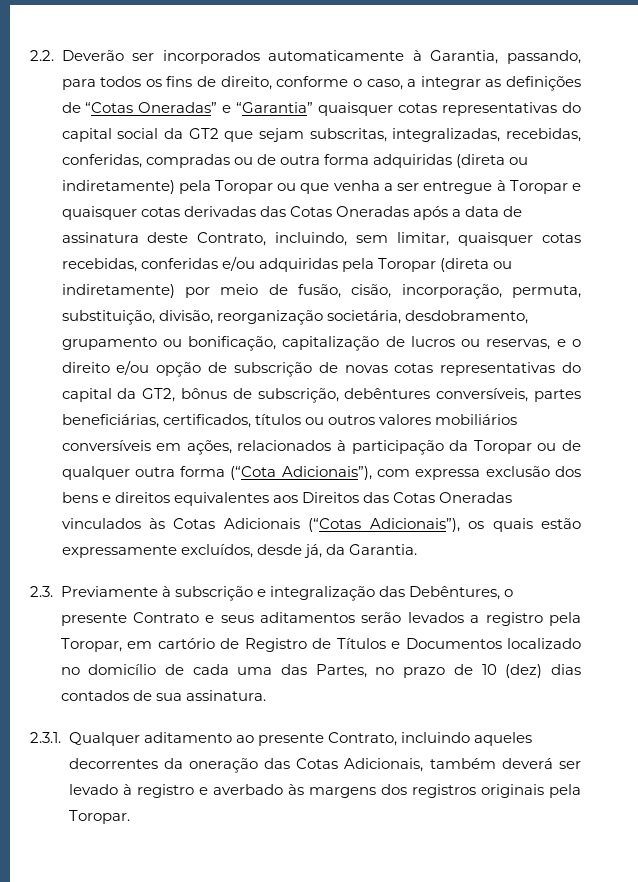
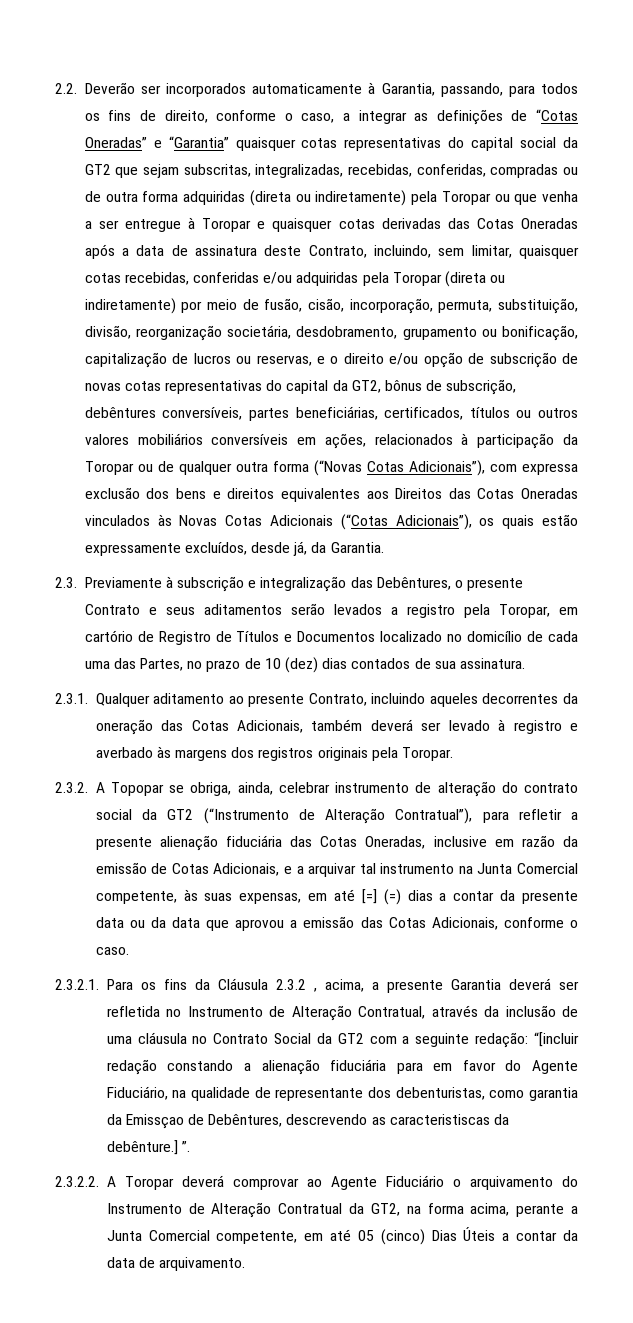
- 2.2. Deverão ser incorporados automaticamente à Garantia, passando, para todos os fins de direito, conforme o caso, a integrar as definições de “Cotas Oneradas” e “Garantia” quaisquer cotas representativas do capital social da GT2 que sejam subscritas, integralizadas, recebidas, conferidas, compradas ou de outra forma adquiridas (direta ou indiretamente) pela Toropar ou que venha a ser entregue à Toropar e quaisquer cotas derivadas das Cotas Oneradas após a data de assinatura deste Contrato, incluindo, sem limitar, quaisquer cotas recebidas, conferidas e/ou adquiridas pela Toropar (direta ou indiretamente) por meio de fusão, cisão, incorporação, permuta, substituição, divisão, reorganização societária, desdobramento, grupamento ou bonificação, capitalização de lucros ou reservas, e o direito e/ou opção de subscrição de novas cotas representativas do capital da GT2, bônus de subscrição, debêntures conversíveis, partes beneficiárias, certificados, títulos ou outros valores mobiliários conversíveis em ações, relacionados à participação da Toropar ou de qualquer outra forma (“Cota Adicionais”), com expressa exclusão dos bens e direitos equivalentes aos Direitos das Cotas Oneradas vinculados às Cotas Adicionais (“Cotas Adicionais”), os quais estão expressamente excluídos, desde já, da Garantia.
+ 2.2. Deverão ser incorporados automaticamente à Garantia, passando, para todos os fins de direito, conforme o caso, a integrar as definições de “Cotas Oneradas” e “Garantia” quaisquer cotas representativas do capital social da GT2 que sejam subscritas, integralizadas, recebidas, conferidas, compradas ou de outra forma adquiridas (direta ou indiretamente) pela Toropar ou que venha a ser entregue à Toropar e quaisquer cotas derivadas das Cotas Oneradas após a data de assinatura deste Contrato, incluindo, sem limitar, quaisquer cotas recebidas, conferidas e/ou adquiridas pela Toropar (direta ou indiretamente) por meio de fusão, cisão, incorporação, permuta, substituição, divisão, reorganização societária, desdobramento, grupamento ou bonificação, capitalização de lucros ou reservas, e o direito e/ou opção de subscrição de novas cotas representativas do capital da GT2, bônus de subscrição, debêntures conversíveis, partes beneficiárias, certificados, títulos ou outros valores mobiliários conversíveis em ações, relacionados à participação da Toropar ou de qualquer outra forma (“Novas Cotas Adicionais”), com expressa exclusão dos bens e direitos equivalentes aos Direitos das Cotas Oneradas vinculados às Novas Cotas Adicionais (“Cotas Adicionais”), os quais estão expressamente excluídos, desde já, da Garantia.
+ 2.3.2. A Topopar se obriga, ainda, celebrar instrumento de alteração do contrato social da GT2 (“Instrumento de Alteração Contratual”), para refletir a presente alienação fiduciária das Cotas Oneradas, inclusive em razão da emissão de Cotas Adicionais, e a arquivar tal instrumento na Junta Comercial competente, às suas expensas, em até [=] (=) dias a contar da presente data ou da data que aprovou a emissão das Cotas Adicionais, conforme o caso.
+ 2.3.2.1. Para os fins da Cláusula 2.3.2 , acima, a presente Garantia deverá ser refletida no Instrumento de Alteração Contratual, através da inclusão de uma cláusula no Contrato Social da GT2 com a seguinte redação: “[incluir redação constando a alienação fiduciária para em favor do Agente Fiduciário, na qualidade de representante dos debenturistas, como garantia da Emissçao de Debêntures, descrevendo as caracteristiscas da debênture.] ”.
+ 2.3.2.2. A Toropar deverá comprovar ao Agente Fiduciário o arquivamento do Instrumento de Alteração Contratual da GT2, na forma acima, perante a Junta Comercial competente, em até 05 (cinco) Dias Úteis a contar da data de arquivamento.

